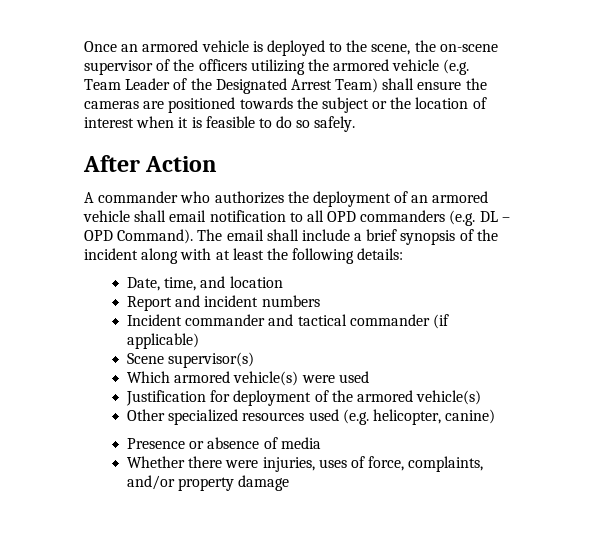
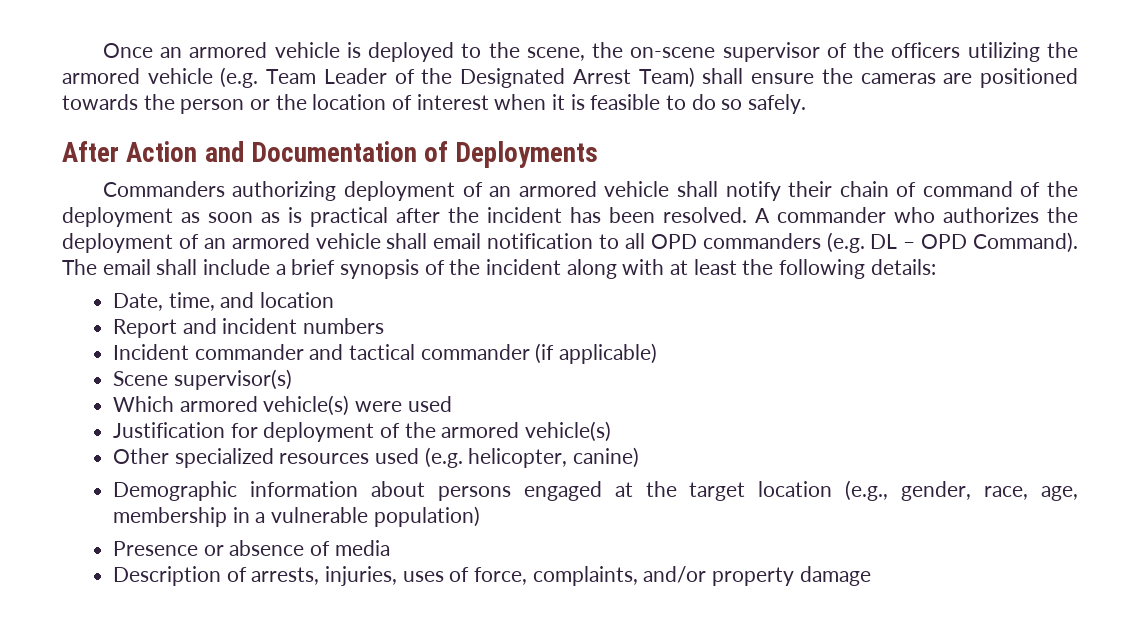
- Once an armored vehicle is deployed to the scene, the on-scene supervisor of the officers utilizing the armored vehicle (e.g. Team Leader of the Designated Arrest Team) shall ensure the cameras are positioned towards the subject or the location of interest when it is feasible to do so safely.
+ Once an armored vehicle is deployed to the scene, the on-scene supervisor of the officers utilizing the armored vehicle (e.g. Team Leader of the Designated Arrest Team) shall ensure the cameras are positioned towards the person or the location of interest when it is feasible to do so safely.
- After Action
- A commander who authorizes the deployment of an armored vehicle shall email notification to all OPD commanders (e.g. DL – OPD Command).
+ After Action and Documentation of Deployments
+ Commanders authorizing deployment of an armored vehicle shall notify their chain of command of the deployment as soon as is practical after the incident has been resolved. A commander who authorizes the deployment of an armored vehicle shall email notification to all OPD commanders (e.g. DL – OPD Command).
+ Demographic information about persons engaged at the target location (e.g., gender, race, age, membership in a vulnerable population)
- Whether there were injuries, uses of force, complaints, and/or property damage
+ Description of arrests, injuries, uses of force, complaints, and/or property damage

